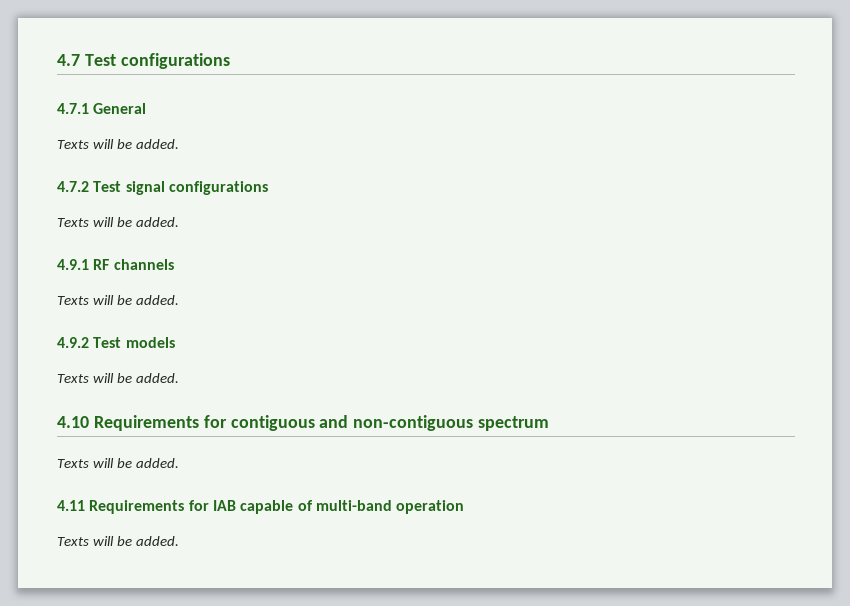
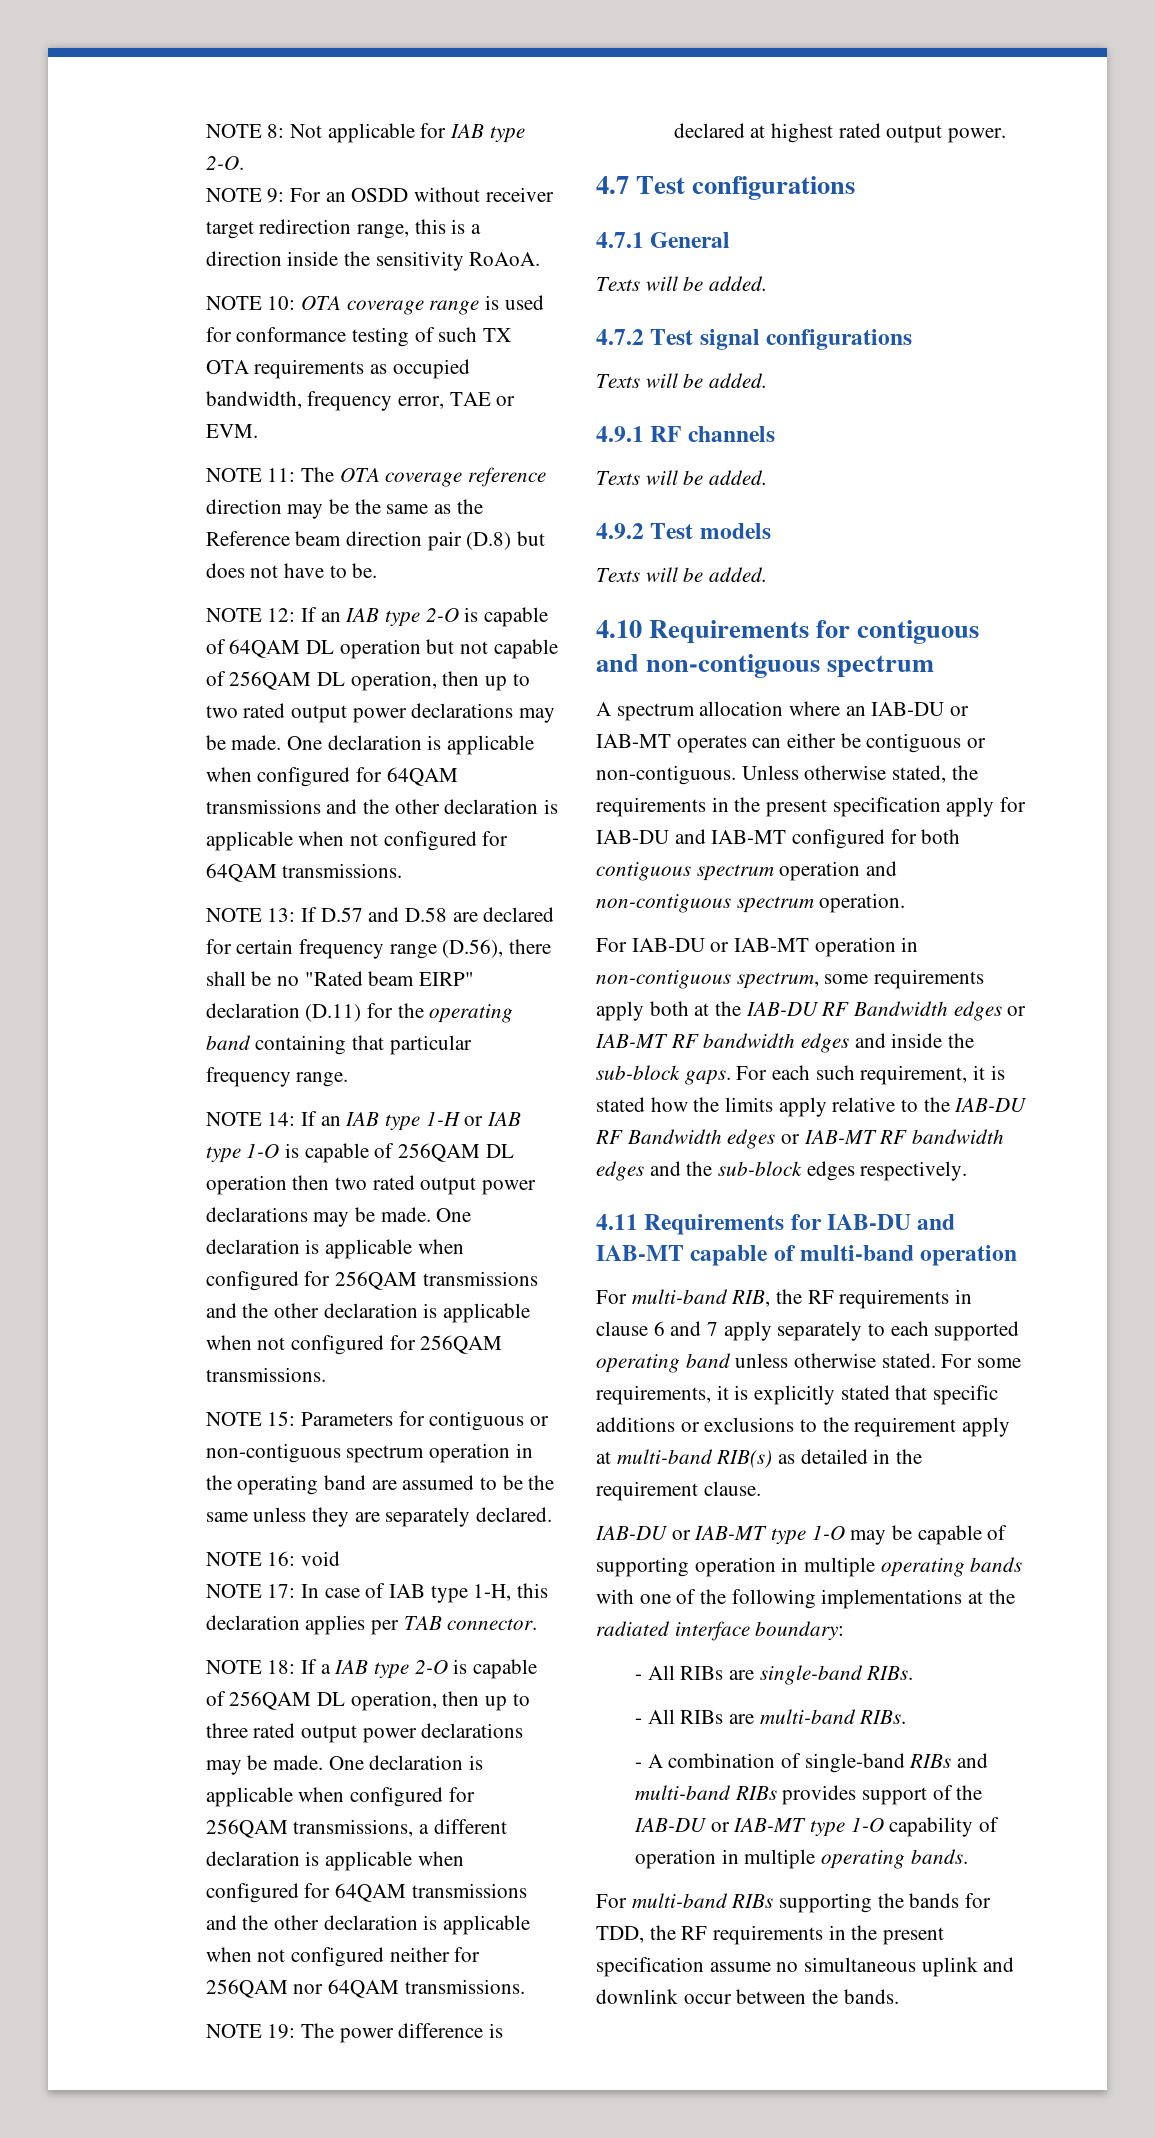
+ NOTE 8: Not applicable for IAB type 2-O.
+ NOTE 9: For an OSDD without receiver target redirection range, this is a direction inside the sensitivity RoAoA.
+ NOTE 10: OTA coverage range is used for conformance testing of such TX OTA requirements as occupied bandwidth, frequency error, TAE or EVM.
+ NOTE 11: The OTA coverage reference direction may be the same as the Reference beam direction pair (D.8) but does not have to be.
+ NOTE 12: If an IAB type 2-O is capable of 64QAM DL operation but not capable of 256QAM DL operation, then up to two rated output power declarations may be made. One declaration is applicable when configured for 64QAM transmissions and the other declaration is applicable when not configured for 64QAM transmissions.
+ NOTE 13: If D.57 and D.58 are declared for certain frequency range (D.56), there shall be no "Rated beam EIRP" declaration (D.11) for the operating band containing that particular frequency range.
+ NOTE 14: If an IAB type 1-H or IAB type 1-O is capable of 256QAM DL operation then two rated output power declarations may be made. One declaration is applicable when configured for 256QAM transmissions and the other declaration is applicable when not configured for 256QAM transmissions.
+ NOTE 15: Parameters for contiguous or non-contiguous spectrum operation in the operating band are assumed to be the same unless they are separately declared.
+ NOTE 16: void
+ NOTE 17: In case of IAB type 1-H, this declaration applies per TAB connector.
+ NOTE 18: If a IAB type 2-O is capable of 256QAM DL operation, then up to three rated output power declarations may be made. One declaration is applicable when configured for 256QAM transmissions, a different declaration is applicable when configured for 64QAM transmissions and the other declaration is applicable when not configured neither for 256QAM nor 64QAM transmissions.
+ NOTE 19: The power difference is declared at highest rated output power.
  4.10 Requirements for contiguous and non-contiguous spectrum
- Texts will be added.
+ A spectrum allocation where an IAB-DU or IAB-MT operates can either be contiguous or non-contiguous. Unless otherwise stated, the requirements in the present specification apply for IAB-DU and IAB-MT configured for both contiguous spectrum operation and non-contiguous spectrum operation.
+ For IAB-DU or IAB-MT operation in non-contiguous spectrum, some requirements apply both at the IAB-DU RF Bandwidth edges or IAB-MT RF bandwidth edges and inside the sub-block gaps. For each such requirement, it is stated how the limits apply relative to the IAB-DU RF Bandwidth edges or IAB-MT RF bandwidth edges and the sub-block edges respectively.
- 4.11 Requirements for IAB capable of multi-band operation
- Texts will be added.
+ 4.11 Requirements for IAB-DU and IAB-MT capable of multi-band operation
+ For multi-band RIB, the RF requirements in clause 6 and 7 apply separately to each supported operating band unless otherwise stated. For some requirements, it is explicitly stated that specific additions or exclusions to the requirement apply at multi-band RIB(s) as detailed in the requirement clause.
+ IAB-DU or IAB-MT type 1-O may be capable of supporting operation in multiple operating bands with one of the following implementations at the radiated interface boundary:
+ - All RIBs are single-band RIBs.
+ - All RIBs are multi-band RIBs.
+ - A combination of single-band RIBs and multi-band RIBs provides support of the IAB-DU or IAB-MT type 1-O capability of operation in multiple operating bands.
+ For multi-band RIBs supporting the bands for TDD, the RF requirements in the present specification assume no simultaneous uplink and downlink occur between the bands.

